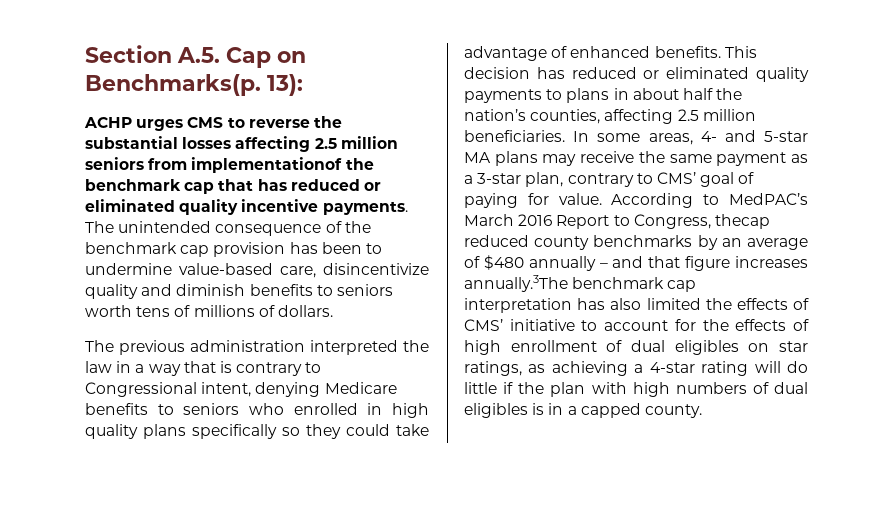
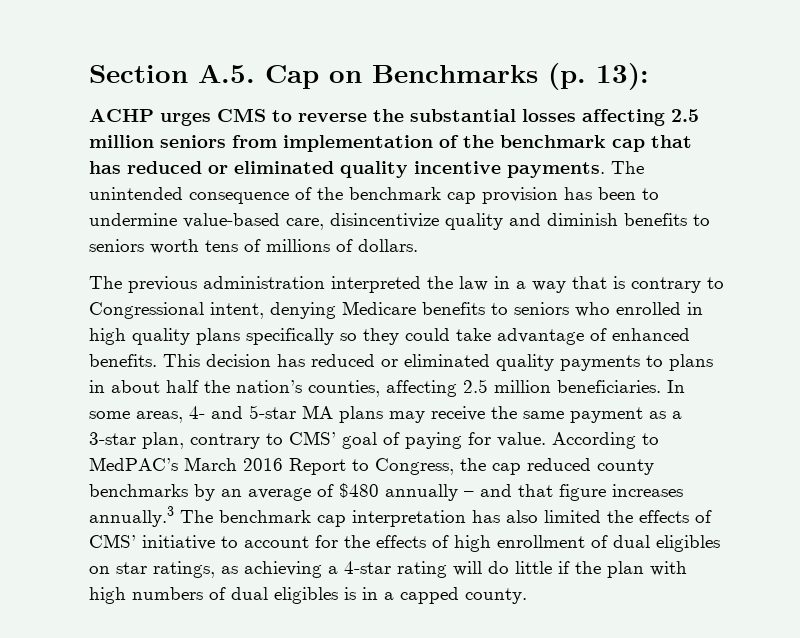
- Section A.5. Cap on Benchmarks(p. 13):
+ Section A.5. Cap on Benchmarks (p. 13):
- ACHP urges CMS to reverse the substantial losses affecting 2.5 million seniors from implementationof the benchmark cap that has reduced or eliminated quality incentive payments.
+ ACHP urges CMS to reverse the substantial losses affecting 2.5 million seniors from implementation of the benchmark cap that has reduced or eliminated quality incentive payments.
- According to MedPAC’s March 2016 Report to Congress, thecap reduced county benchmarks by an average of $480 annually – and that figure increases annually.3The benchmark cap interpretation has also limited the effects of CMS’ initiative to account for the effects of high enrollment of dual eligibles on star ratings, as achieving a 4-star rating will do little if the plan with high numbers of dual eligibles is in a capped county.
+ According to MedPAC’s March 2016 Report to Congress, the cap reduced county benchmarks by an average of $480 annually – and that figure increases annually.3 The benchmark cap interpretation has also limited the effects of CMS’ initiative to account for the effects of high enrollment of dual eligibles on star ratings, as achieving a 4-star rating will do little if the plan with high numbers of dual eligibles is in a capped county.

